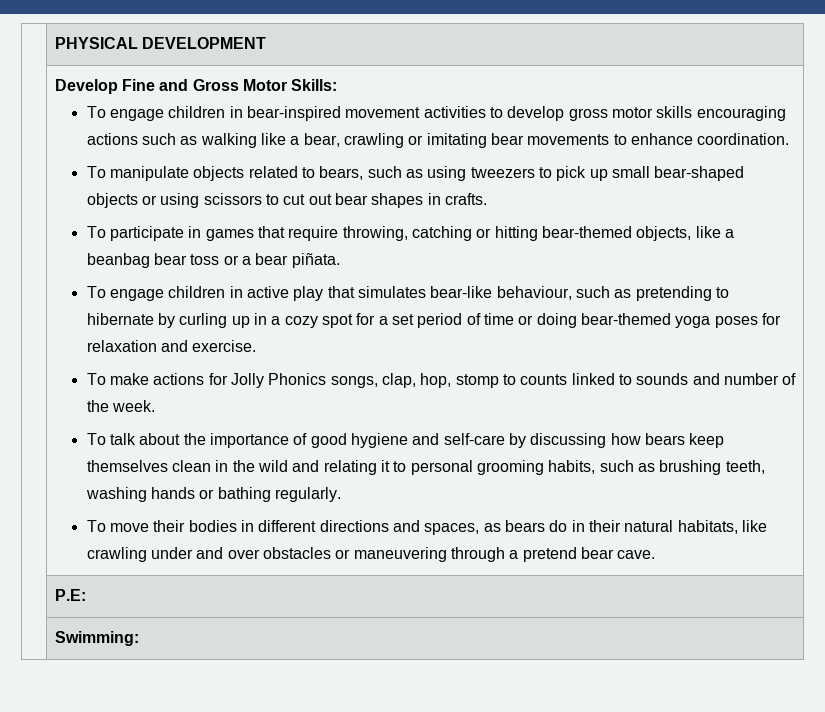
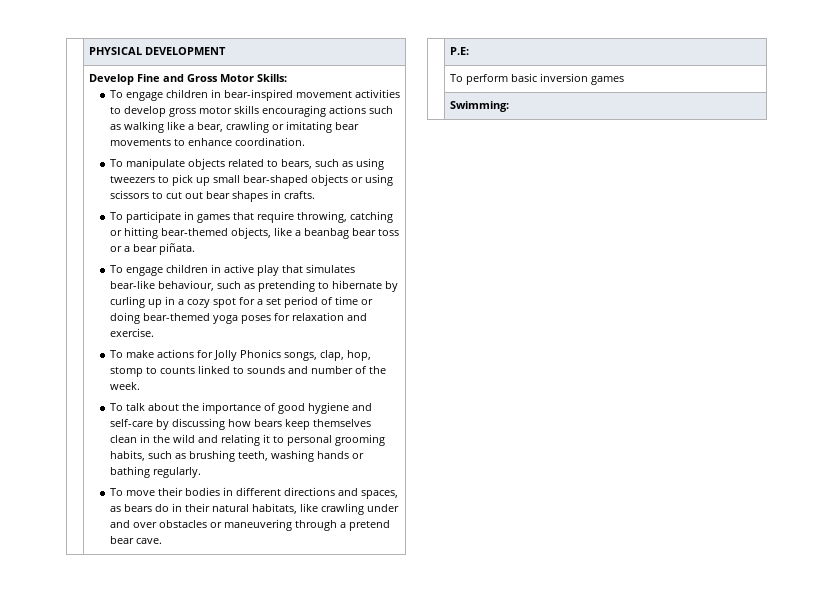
+ | To perform basic inversion games

